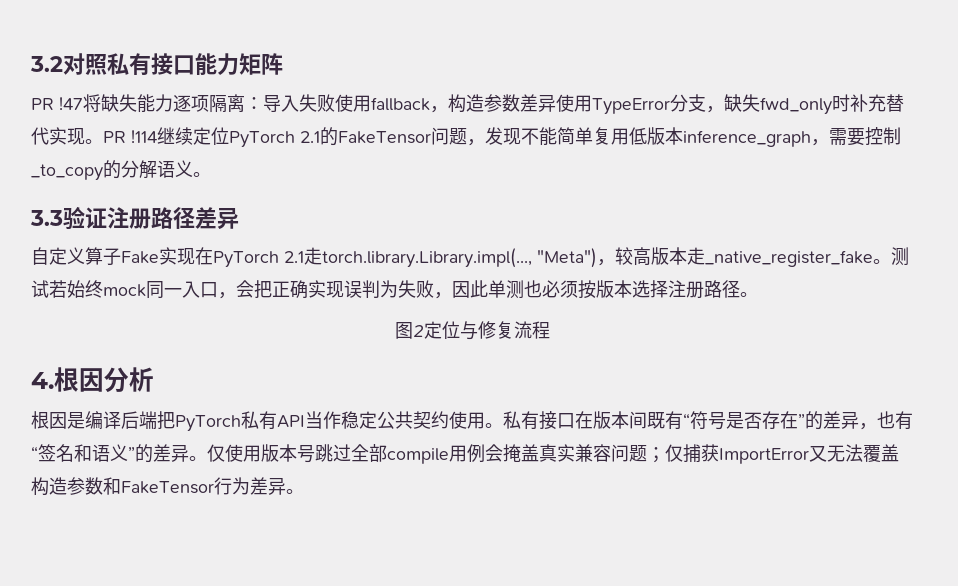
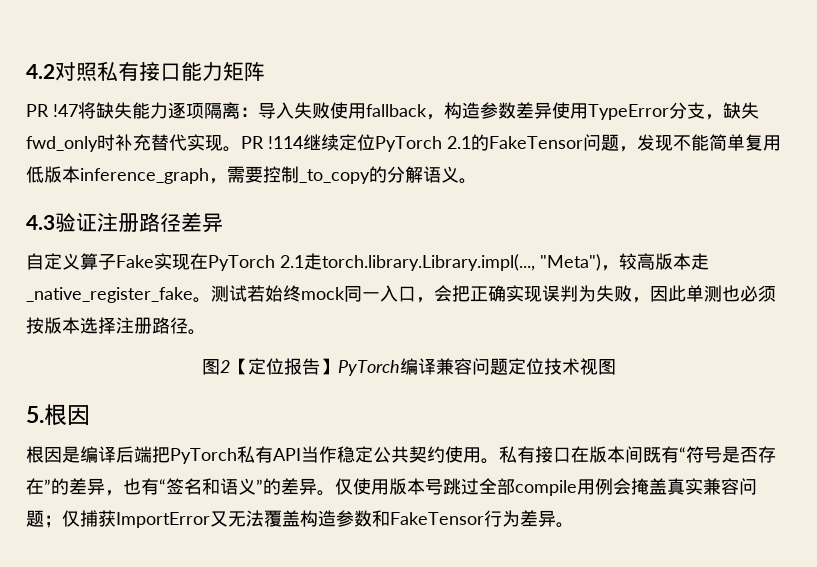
- 3.2对照私有接口能力矩阵
+ 4.2对照私有接口能力矩阵
- 3.3验证注册路径差异
+ 4.3验证注册路径差异
- 图2定位与修复流程
- 4.根因分析
+ 图2【定位报告】PyTorch编译兼容问题定位技术视图
+ 5.根因

